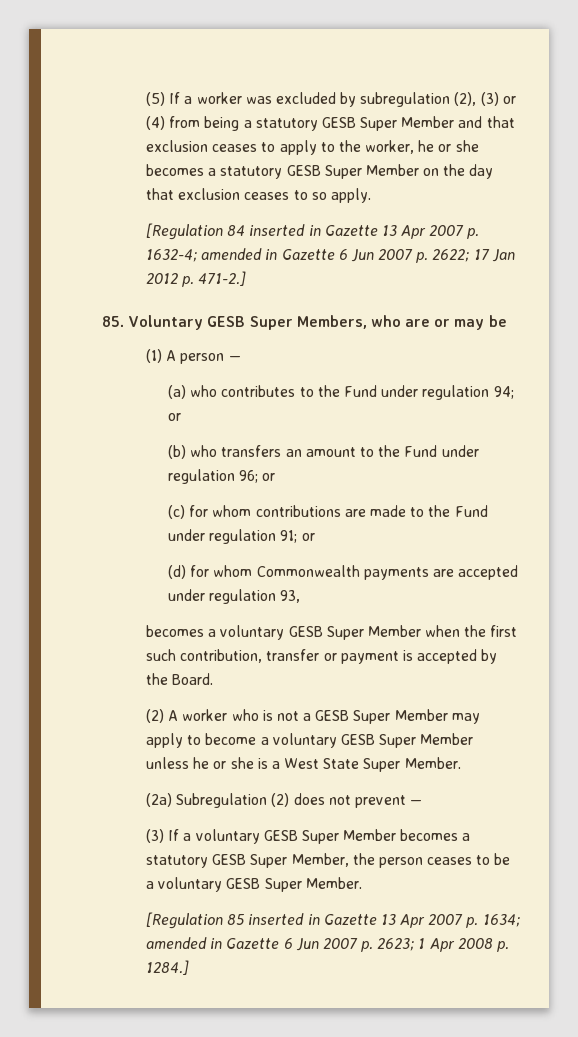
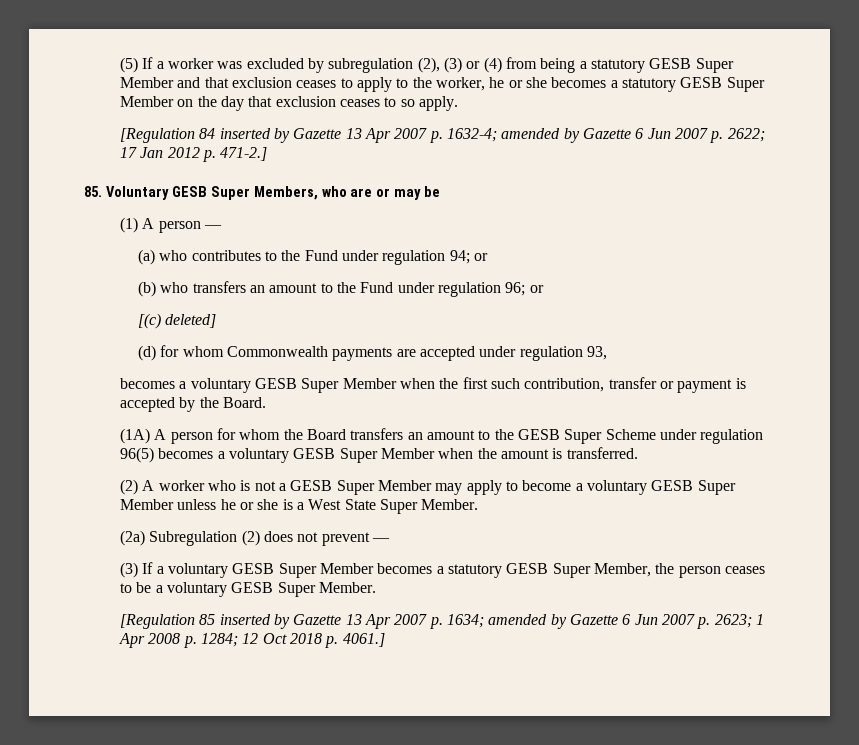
- [Regulation 84 inserted in Gazette 13 Apr 2007 p. 1632-4; amended in Gazette 6 Jun 2007 p. 2622; 17 Jan 2012 p. 471-2.]
+ [Regulation 84 inserted by Gazette 13 Apr 2007 p. 1632-4; amended by Gazette 6 Jun 2007 p. 2622; 17 Jan 2012 p. 471-2.]
- (c) for whom contributions are made to the Fund under regulation 91; or
+ [(c) deleted]
+ (1A) A person for whom the Board transfers an amount to the GESB Super Scheme under regulation 96(5) becomes a voluntary GESB Super Member when the amount is transferred.
- [Regulation 85 inserted in Gazette 13 Apr 2007 p. 1634; amended in Gazette 6 Jun 2007 p. 2623; 1 Apr 2008 p. 1284.]
+ [Regulation 85 inserted by Gazette 13 Apr 2007 p. 1634; amended by Gazette 6 Jun 2007 p. 2623; 1 Apr 2008 p. 1284; 12 Oct 2018 p. 4061.]

